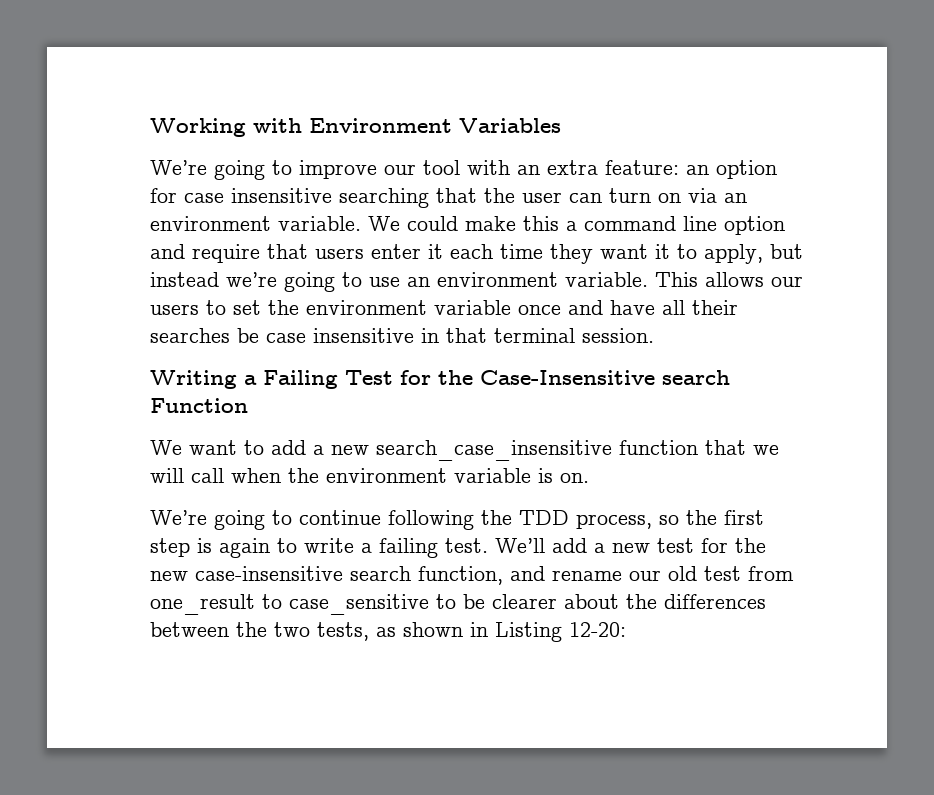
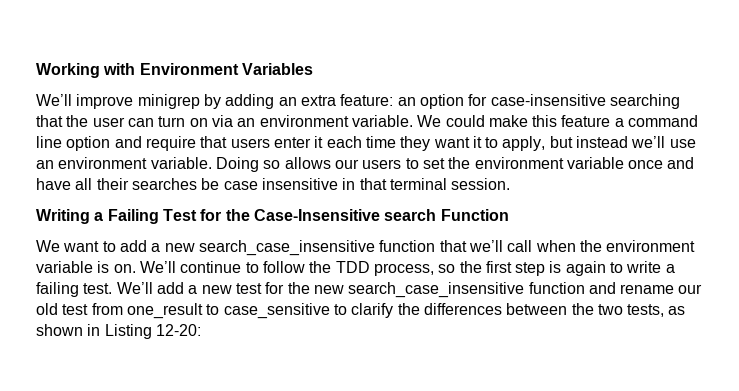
- We’re going to improve our tool with an extra feature: an option for case insensitive searching that the user can turn on via an environment variable.
+ We’ll improve minigrep by adding an extra feature: an option for case-insensitive searching that the user can turn on via an environment variable.
- We could make this a command line option and require that users enter it each time they want it to apply, but instead we’re going to use an environment variable.
+ We could make this feature a command line option and require that users enter it each time they want it to apply, but instead we’ll use an environment variable.
- This allows our users to set the environment variable once and have all their searches be case insensitive in that terminal session.
+ Doing so allows our users to set the environment variable once and have all their searches be case insensitive in that terminal session.
- We want to add a new search_case_insensitive function that we will call when the environment variable is on.
- We’re going to continue following the TDD process, so the first step is again to write a failing test.
+ We want to add a new search_case_insensitive function that we’ll call when the environment variable is on. We’ll continue to follow the TDD process, so the first step is again to write a failing test.
- We’ll add a new test for the new case-insensitive search function, and rename our old test from one_result to case_sensitive to be clearer about the differences between the two tests, as shown in Listing 12-20:
+ We’ll add a new test for the new search_case_insensitive function and rename our old test from one_result to case_sensitive to clarify the differences between the two tests, as shown in Listing 12-20:

